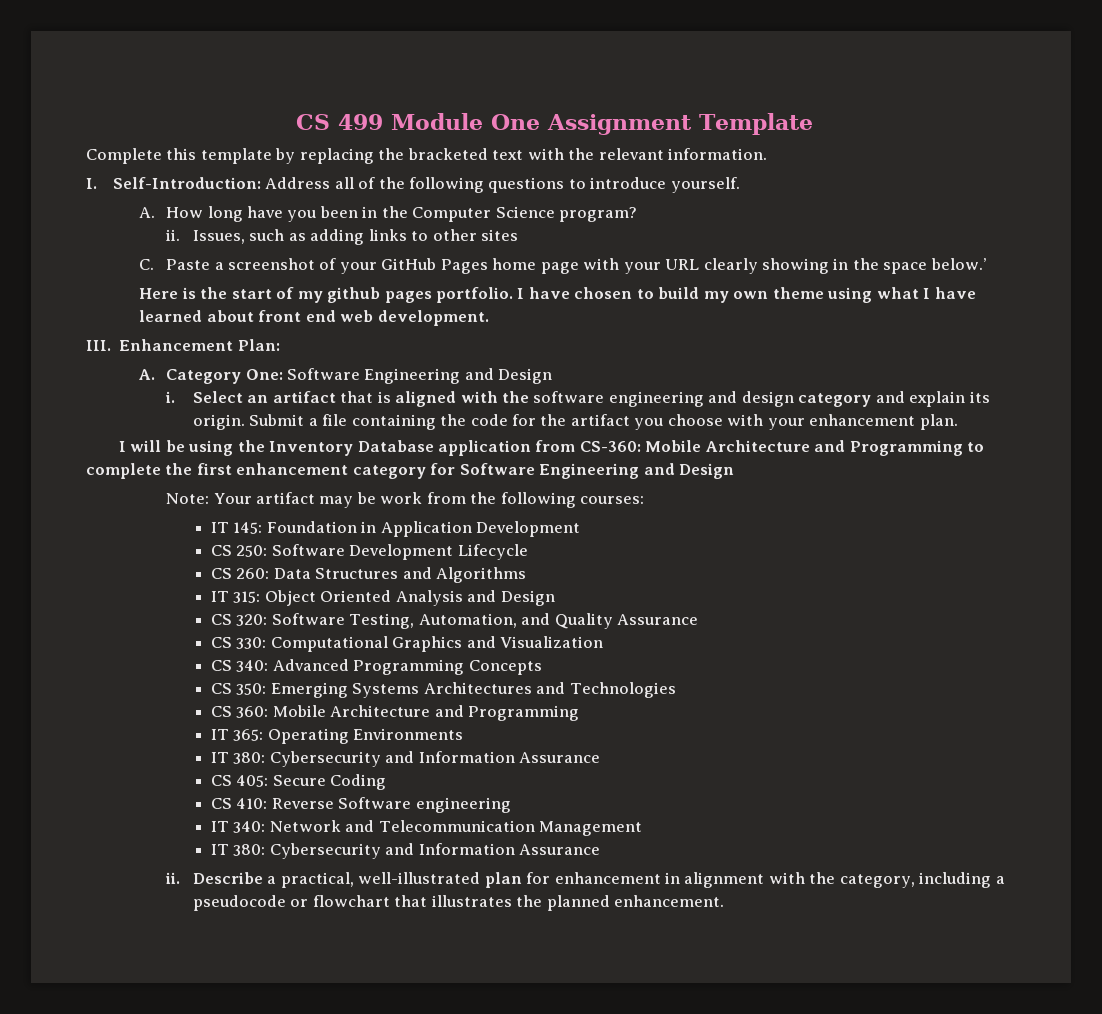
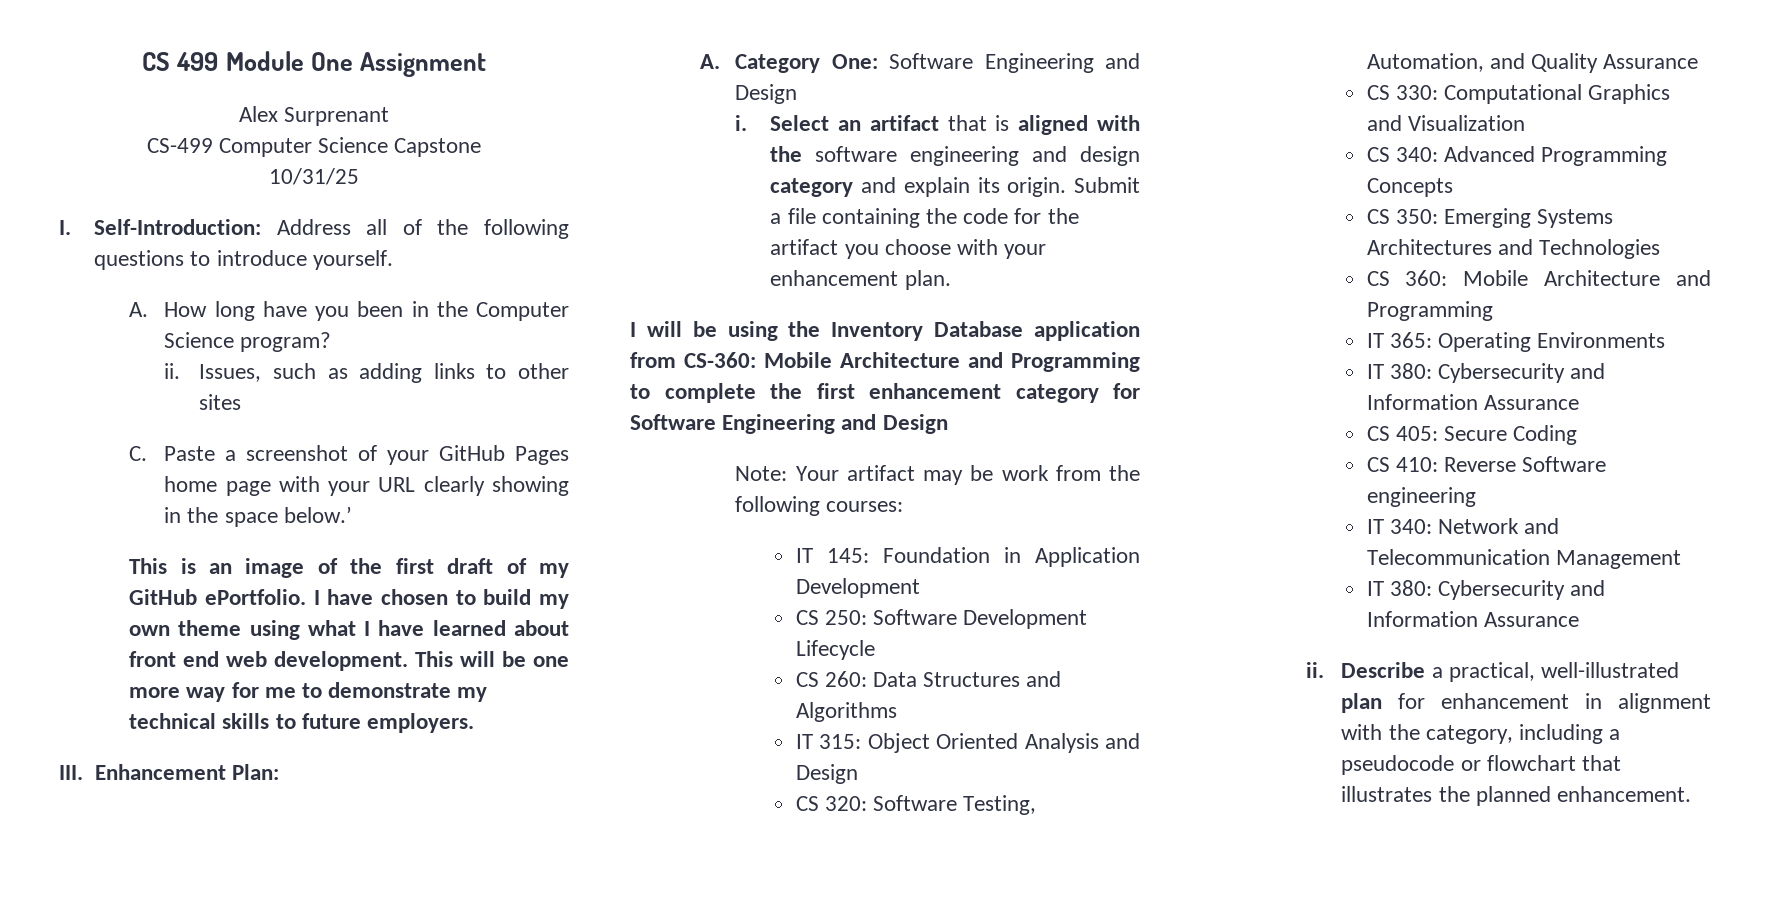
- CS 499 Module One Assignment Template
- Complete this template by replacing the bracketed text with the relevant information.
+ CS 499 Module One Assignment
+ Alex Surprenant
+ CS-499 Computer Science Capstone
+ 10/31/25
- Here is the start of my github pages portfolio.
+ This is an image of the first draft of my GitHub ePortfolio.
+ This will be one more way for me to demonstrate my technical skills to future employers.

